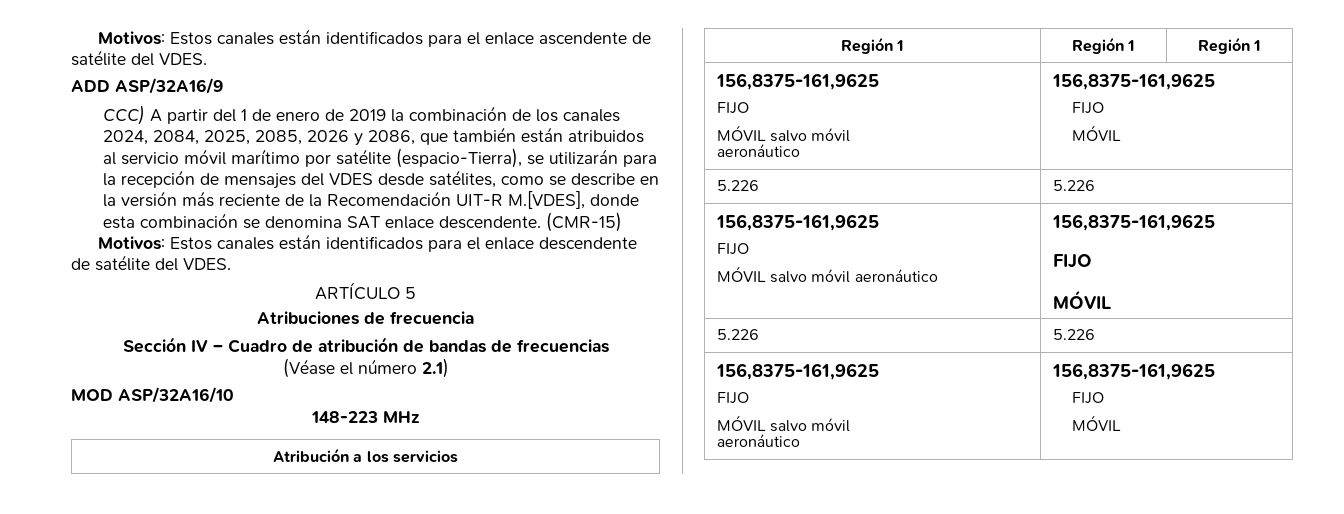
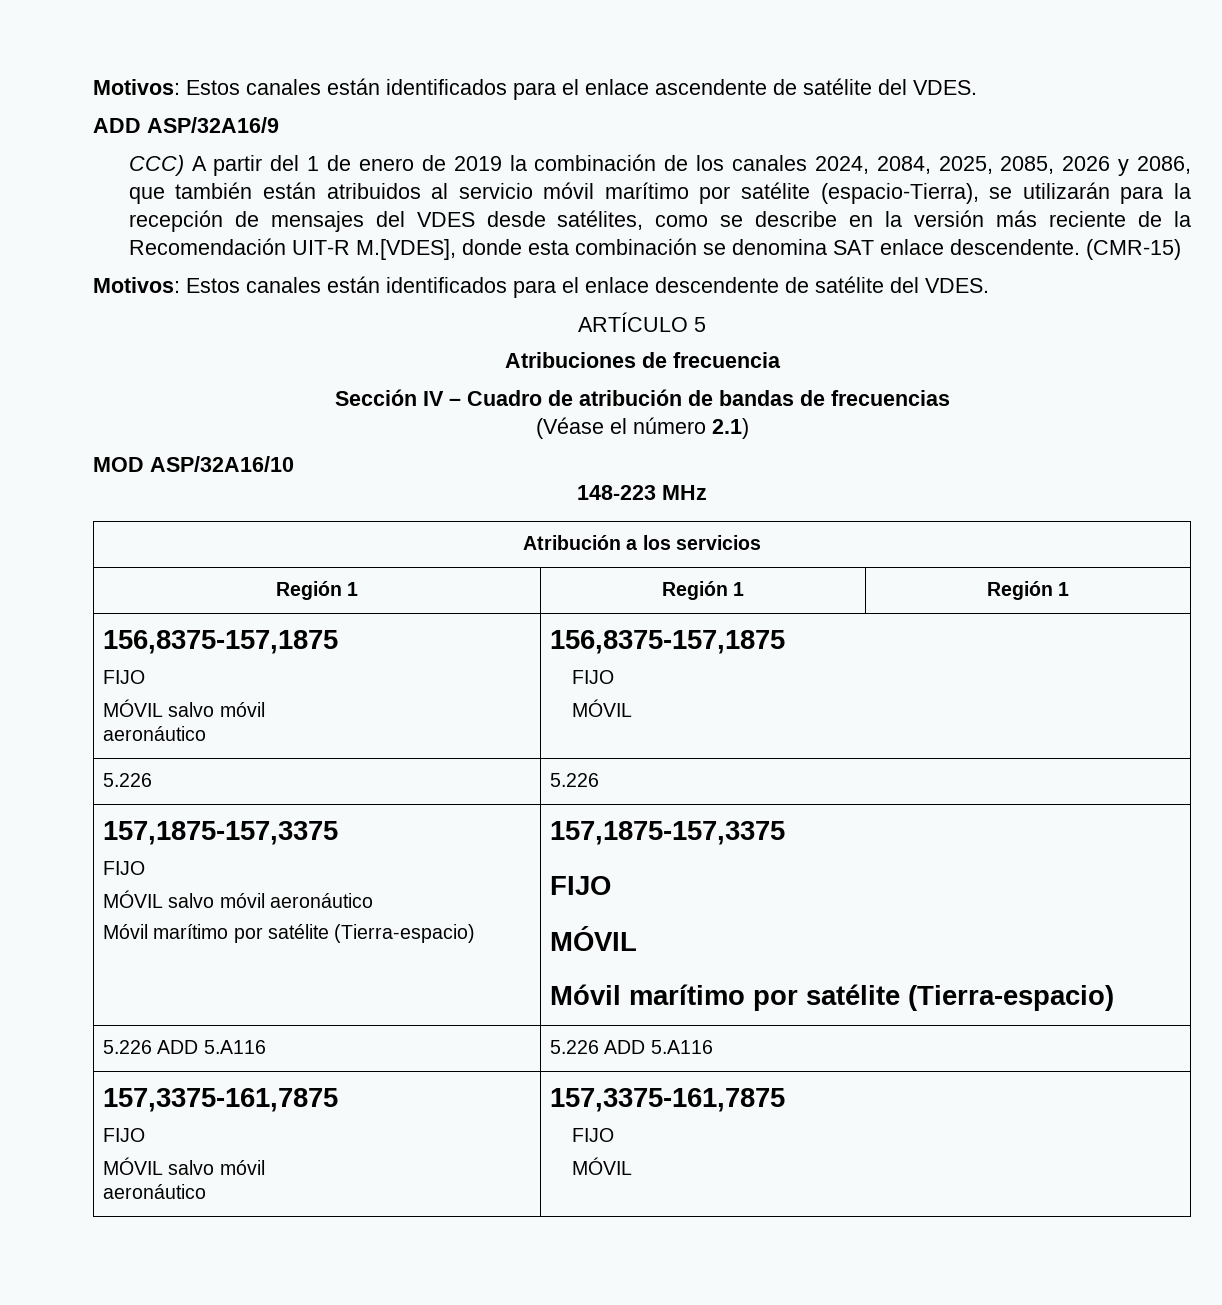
  Región 1 | Región 1 | Región 1
- 156,8375-161,9625
+ 156,8375-157,1875
  FIJO
  MÓVIL salvo móvil
- aeronáutico | 156,8375-161,9625
+ aeronáutico | 156,8375-157,1875
  FIJO
  MÓVIL
  5.226 | 5.226
- 156,8375-161,9625
+ 157,1875-157,3375
  FIJO
- MÓVIL salvo móvil aeronáutico | 156,8375-161,9625
+ MÓVIL salvo móvil aeronáutico
+ Móvil marítimo por satélite (Tierra-espacio) | 157,1875-157,3375
  FIJO
  MÓVIL
- 5.226 | 5.226
- 156,8375-161,9625
+ Móvil marítimo por satélite (Tierra-espacio)
+ 5.226 ADD 5.A116 | 5.226 ADD 5.A116
+ 157,3375-161,7875
  FIJO
  MÓVIL salvo móvil
- aeronáutico | 156,8375-161,9625
+ aeronáutico | 157,3375-161,7875

